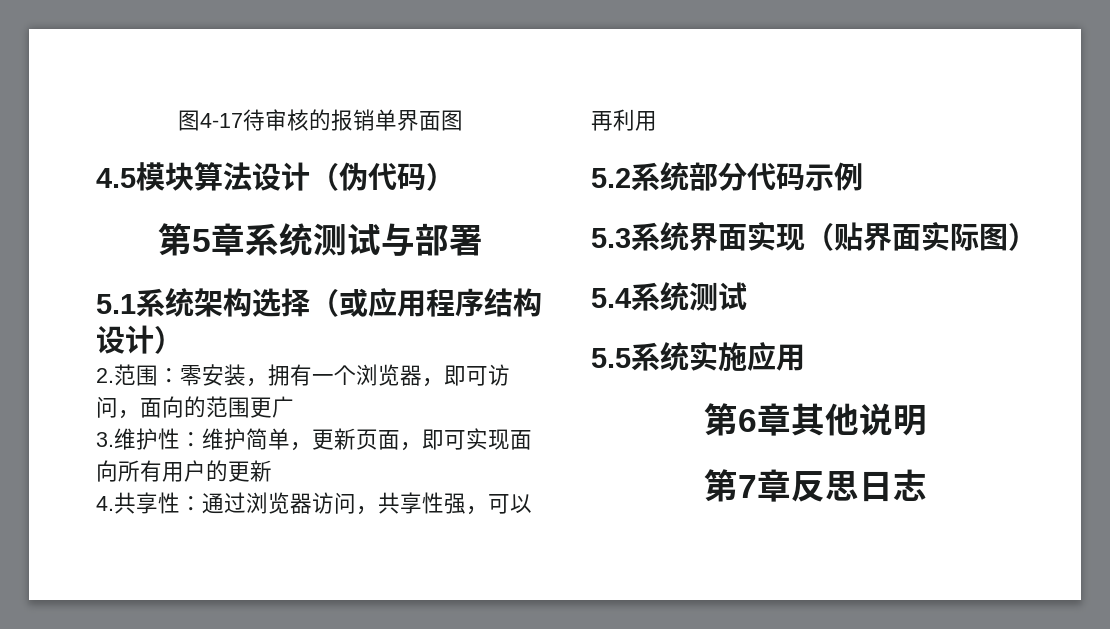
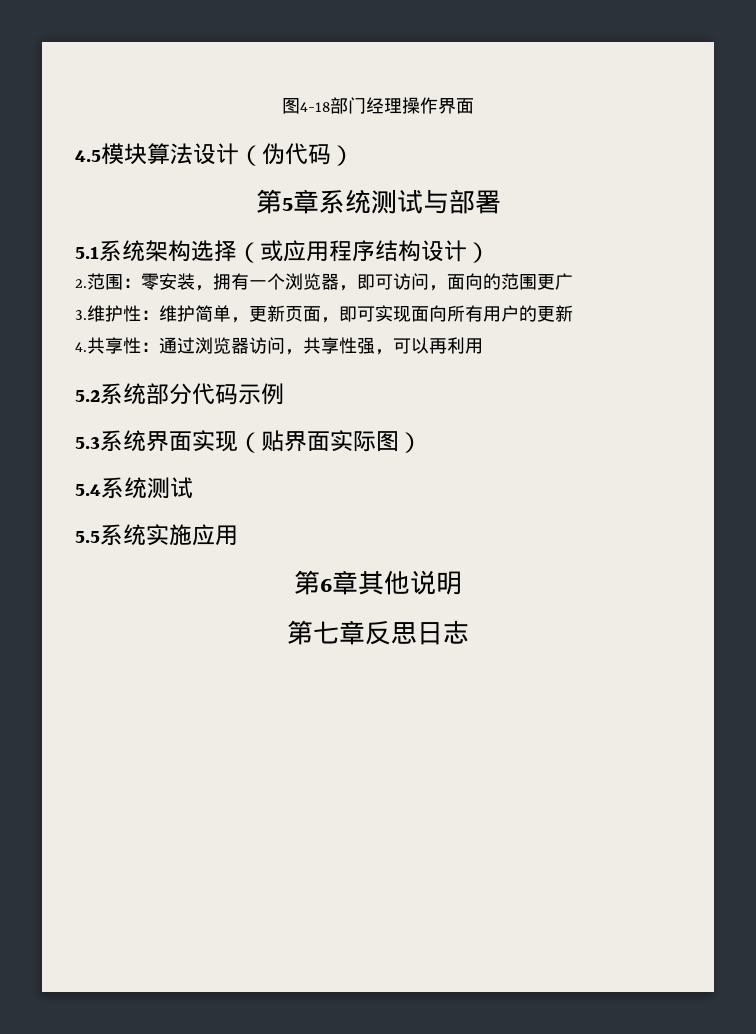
- 图4-17待审核的报销单界面图
+ 图4-18部门经理操作界面
- 第7章反思日志
+ 第七章反思日志

